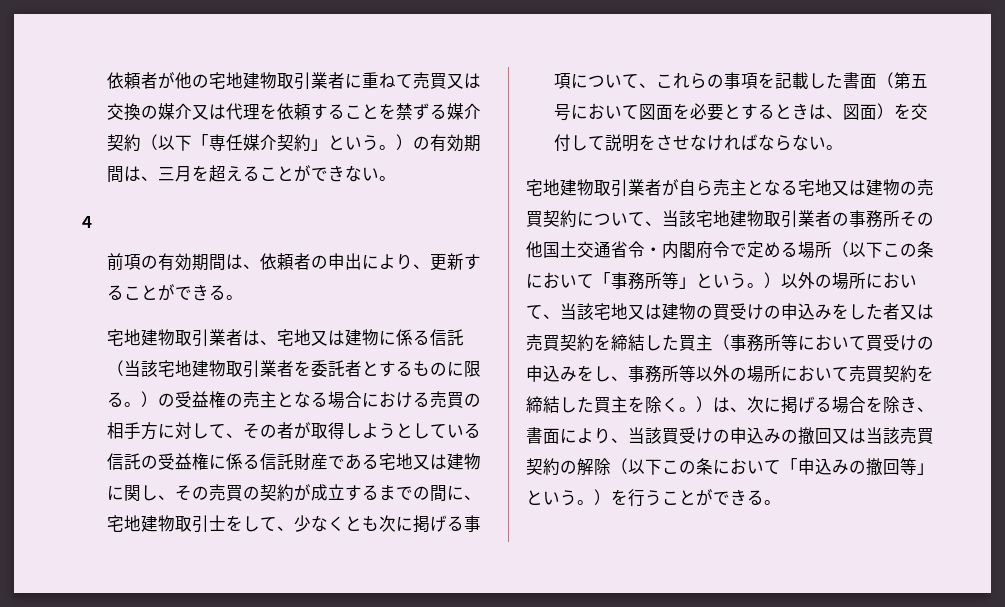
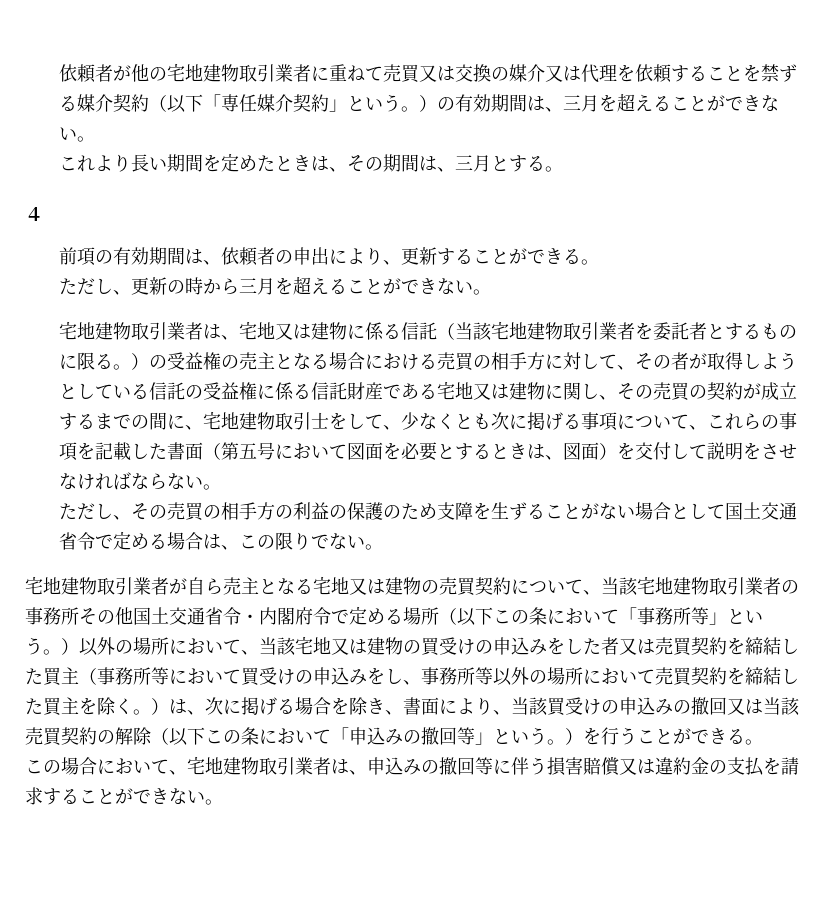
+ これより長い期間を定めたときは、その期間は、三月とする。
+ ただし、更新の時から三月を超えることができない。
+ ただし、その売買の相手方の利益の保護のため支障を生ずることがない場合として国土交通省令で定める場合は、この限りでない。
+ この場合において、宅地建物取引業者は、申込みの撤回等に伴う損害賠償又は違約金の支払を請求することができない。

